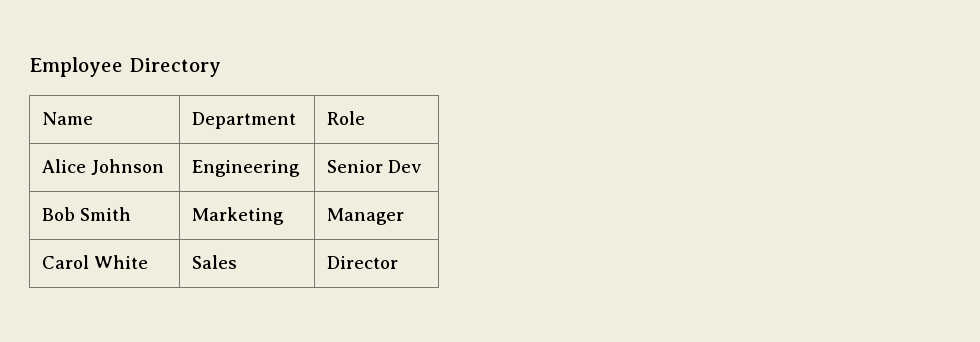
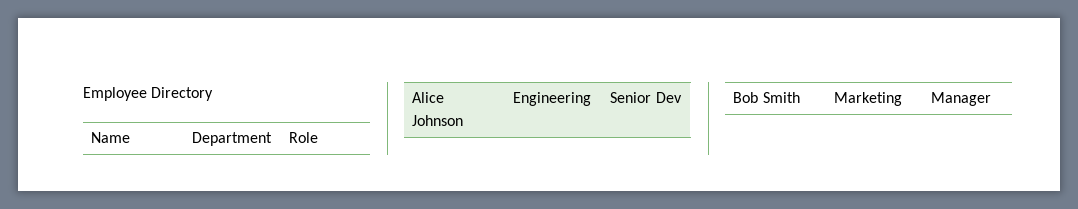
- Carol White | Sales | Director

